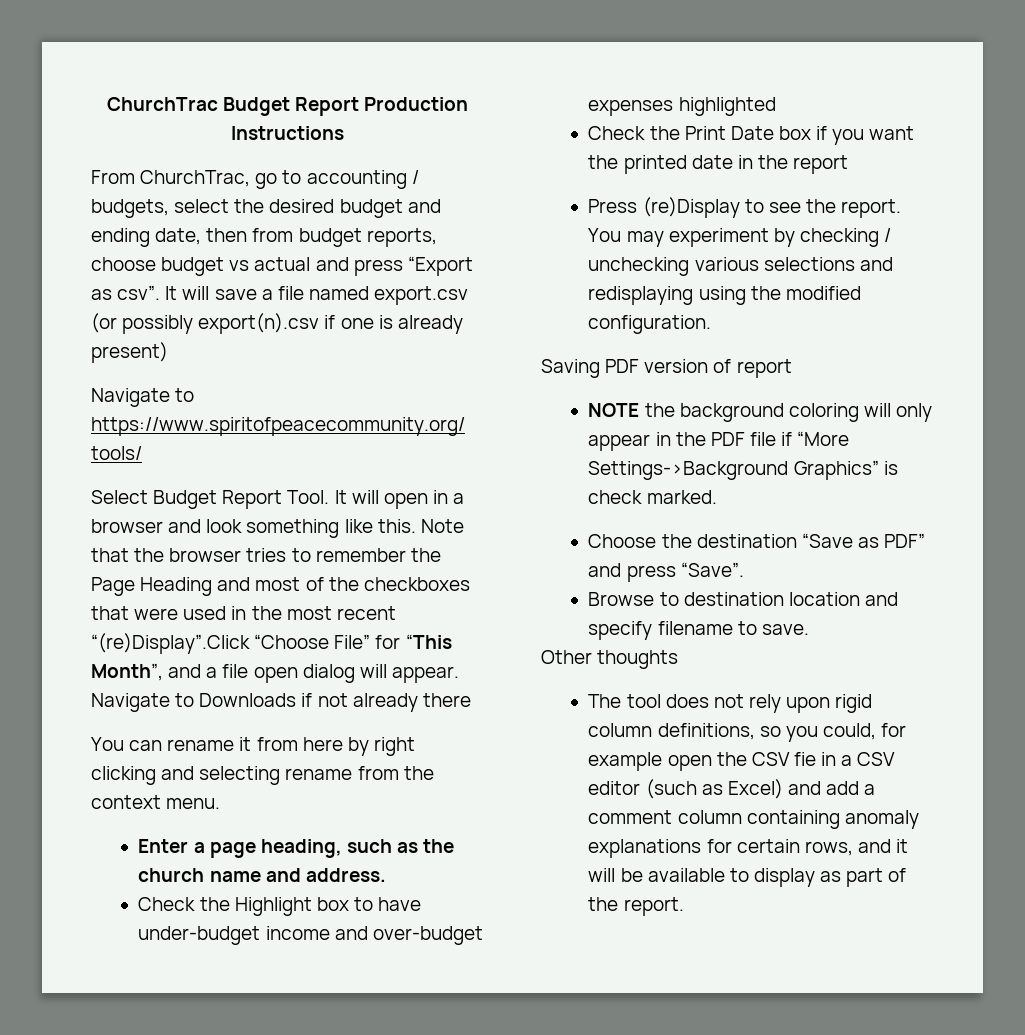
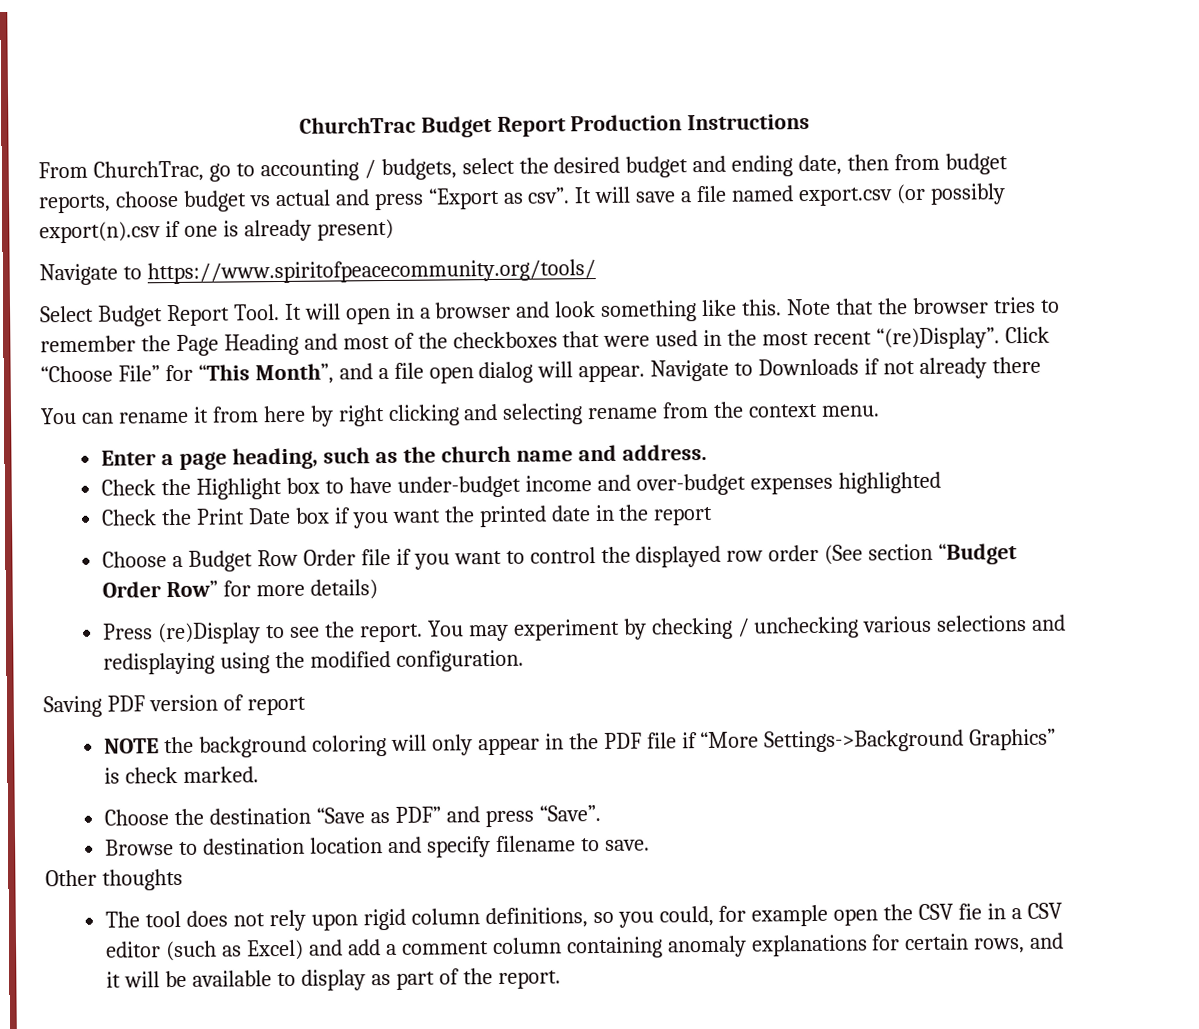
- Note that the browser tries to remember the Page Heading and most of the checkboxes that were used in the most recent “(re)Display”.Click “Choose File” for “This Month”, and a file open dialog will appear.
+ Note that the browser tries to remember the Page Heading and most of the checkboxes that were used in the most recent “(re)Display”. Click “Choose File” for “This Month”, and a file open dialog will appear.
+ Choose a Budget Row Order file if you want to control the displayed row order (See section “Budget Order Row” for more details)

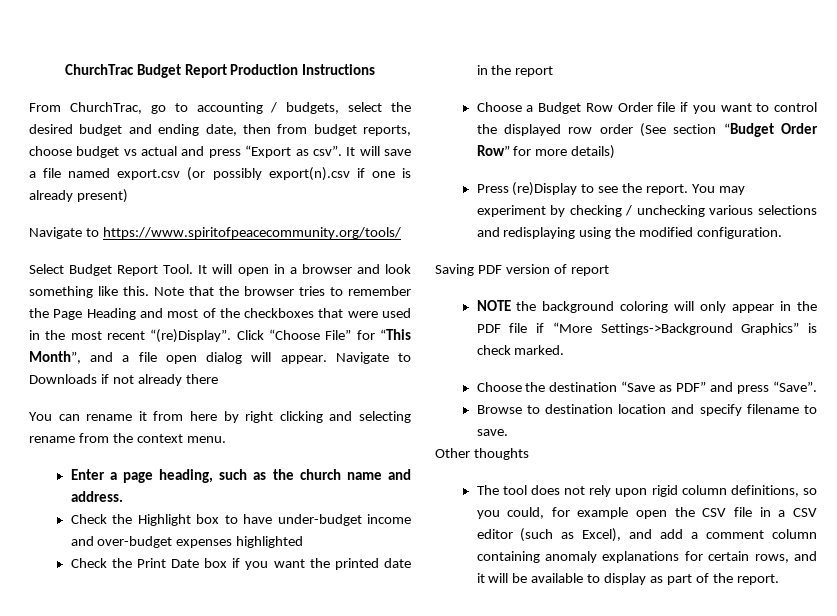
- The tool does not rely upon rigid column definitions, so you could, for example open the CSV fie in a CSV editor (such as Excel) and add a comment column containing anomaly explanations for certain rows, and it will be available to display as part of the report.
+ The tool does not rely upon rigid column definitions, so you could, for example open the CSV file in a CSV editor (such as Excel), and add a comment column containing anomaly explanations for certain rows, and it will be available to display as part of the report.

